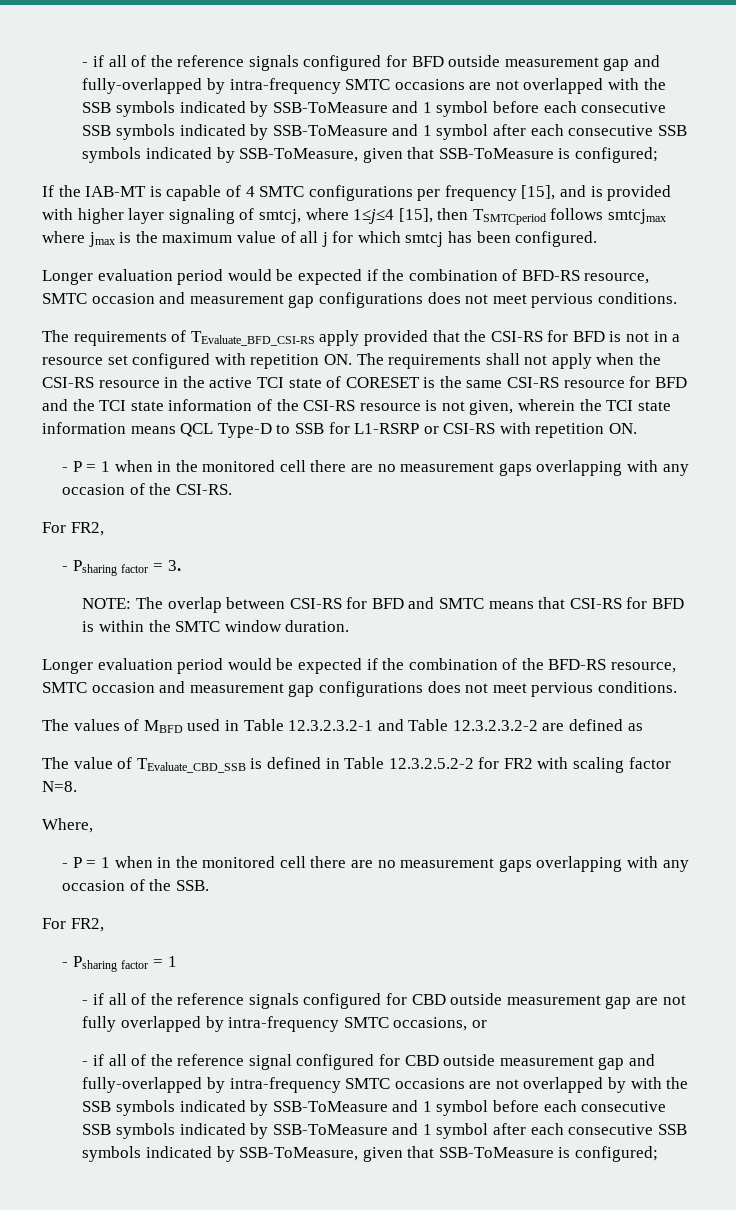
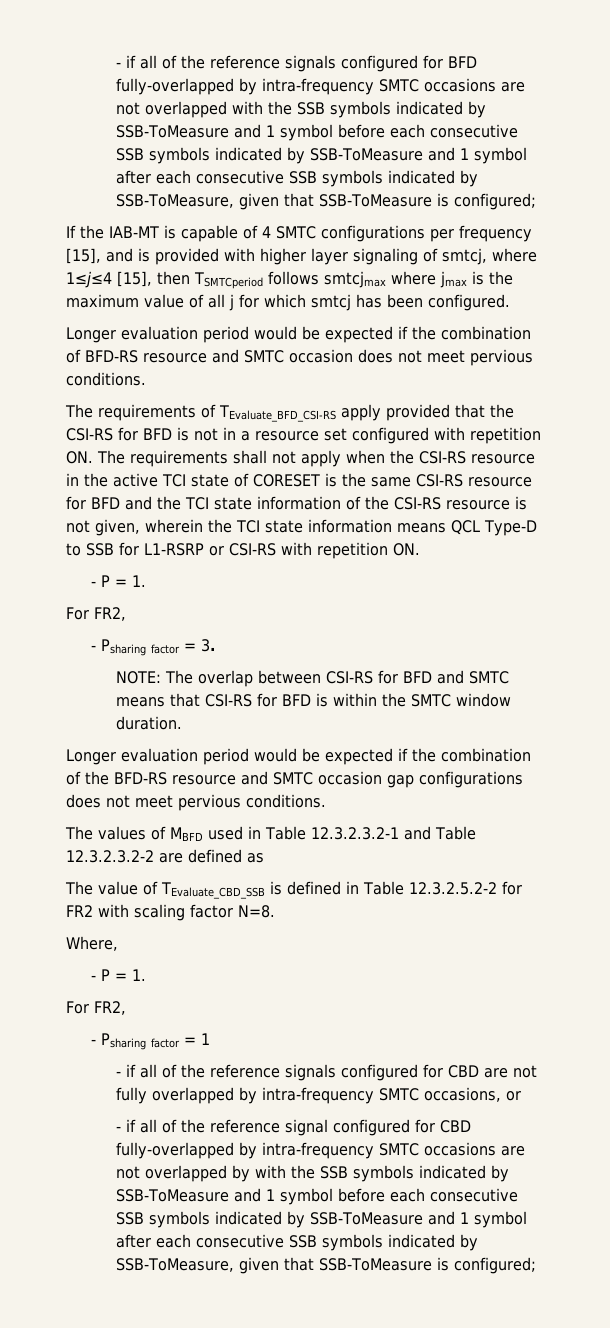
- - if all of the reference signals configured for BFD outside measurement gap and fully-overlapped by intra-frequency SMTC occasions are not overlapped with the SSB symbols indicated by SSB-ToMeasure and 1 symbol before each consecutive SSB symbols indicated by SSB-ToMeasure and 1 symbol after each consecutive SSB symbols indicated by SSB-ToMeasure, given that SSB-ToMeasure is configured;
+ - if all of the reference signals configured for BFD fully-overlapped by intra-frequency SMTC occasions are not overlapped with the SSB symbols indicated by SSB-ToMeasure and 1 symbol before each consecutive SSB symbols indicated by SSB-ToMeasure and 1 symbol after each consecutive SSB symbols indicated by SSB-ToMeasure, given that SSB-ToMeasure is configured;
- Longer evaluation period would be expected if the combination of BFD-RS resource, SMTC occasion and measurement gap configurations does not meet pervious conditions.
+ Longer evaluation period would be expected if the combination of BFD-RS resource and SMTC occasion does not meet pervious conditions.
  The requirements of TEvaluate_BFD_CSI-RS apply provided that the CSI-RS for BFD is not in a resource set configured with repetition ON. The requirements shall not apply when the CSI-RS resource in the active TCI state of CORESET is the same CSI-RS resource for BFD and the TCI state information of the CSI-RS resource is not given, wherein the TCI state information means QCL Type-D to SSB for L1-RSRP or CSI-RS with repetition ON.
- - P = 1 when in the monitored cell there are no measurement gaps overlapping with any occasion of the CSI-RS.
+ - P = 1.
- Longer evaluation period would be expected if the combination of the BFD-RS resource, SMTC occasion and measurement gap configurations does not meet pervious conditions.
+ Longer evaluation period would be expected if the combination of the BFD-RS resource and SMTC occasion gap configurations does not meet pervious conditions.
  Where,
- - P = 1 when in the monitored cell there are no measurement gaps overlapping with any occasion of the SSB.
+ - P = 1.
- - if all of the reference signals configured for CBD outside measurement gap are not fully overlapped by intra-frequency SMTC occasions, or
+ - if all of the reference signals configured for CBD are not fully overlapped by intra-frequency SMTC occasions, or
- - if all of the reference signal configured for CBD outside measurement gap and fully-overlapped by intra-frequency SMTC occasions are not overlapped by with the SSB symbols indicated by SSB-ToMeasure and 1 symbol before each consecutive SSB symbols indicated by SSB-ToMeasure and 1 symbol after each consecutive SSB symbols indicated by SSB-ToMeasure, given that SSB-ToMeasure is configured;
+ - if all of the reference signal configured for CBD fully-overlapped by intra-frequency SMTC occasions are not overlapped by with the SSB symbols indicated by SSB-ToMeasure and 1 symbol before each consecutive SSB symbols indicated by SSB-ToMeasure and 1 symbol after each consecutive SSB symbols indicated by SSB-ToMeasure, given that SSB-ToMeasure is configured;

